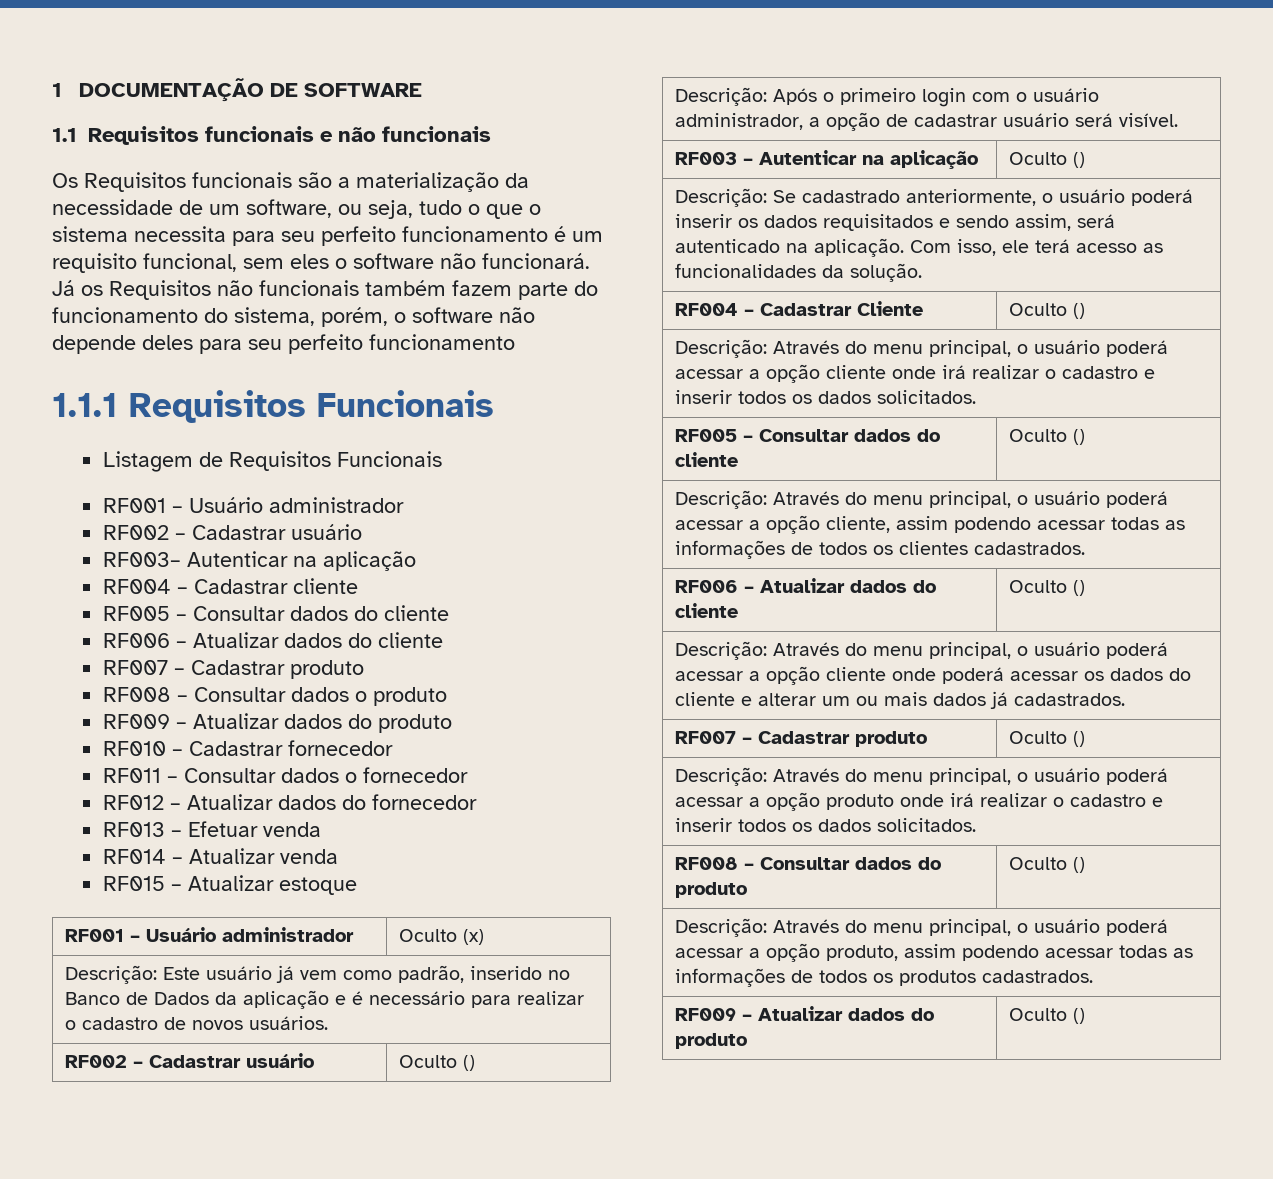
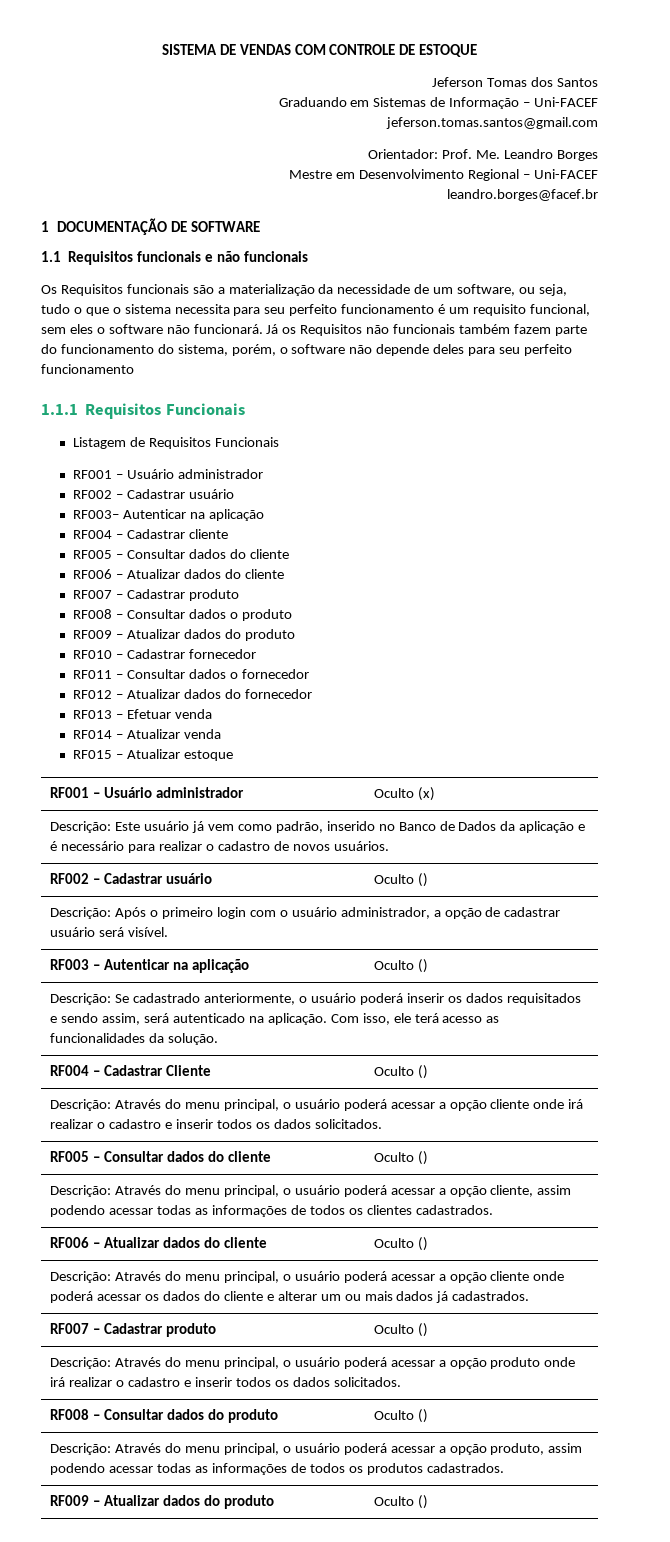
+ SISTEMA DE VENDAS COM CONTROLE DE ESTOQUE
+ Jeferson Tomas dos Santos
+ Graduando em Sistemas de Informação – Uni-FACEF
+ jeferson.tomas.santos@gmail.com
+ Orientador: Prof. Me. Leandro Borges
+ Mestre em Desenvolvimento Regional – Uni-FACEF
+ leandro.borges@facef.br

